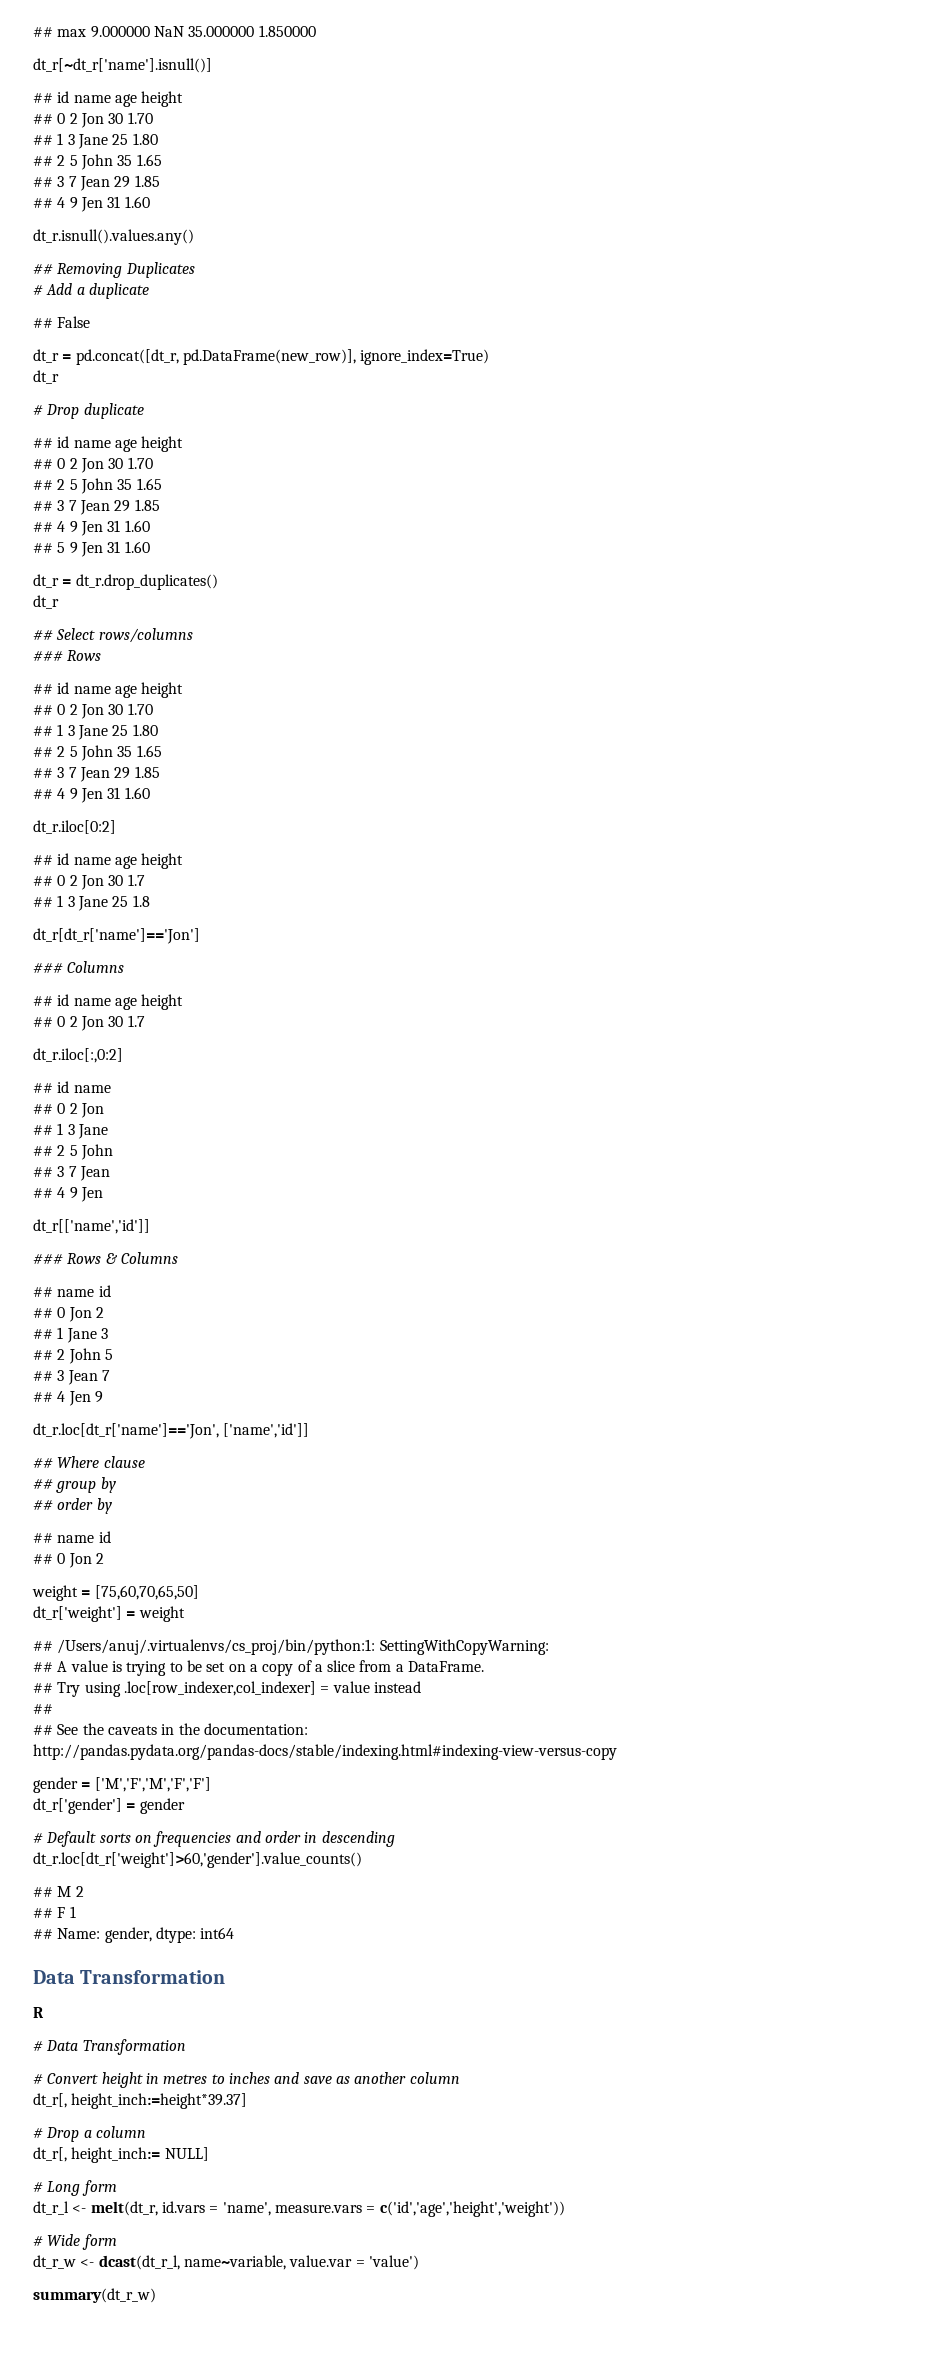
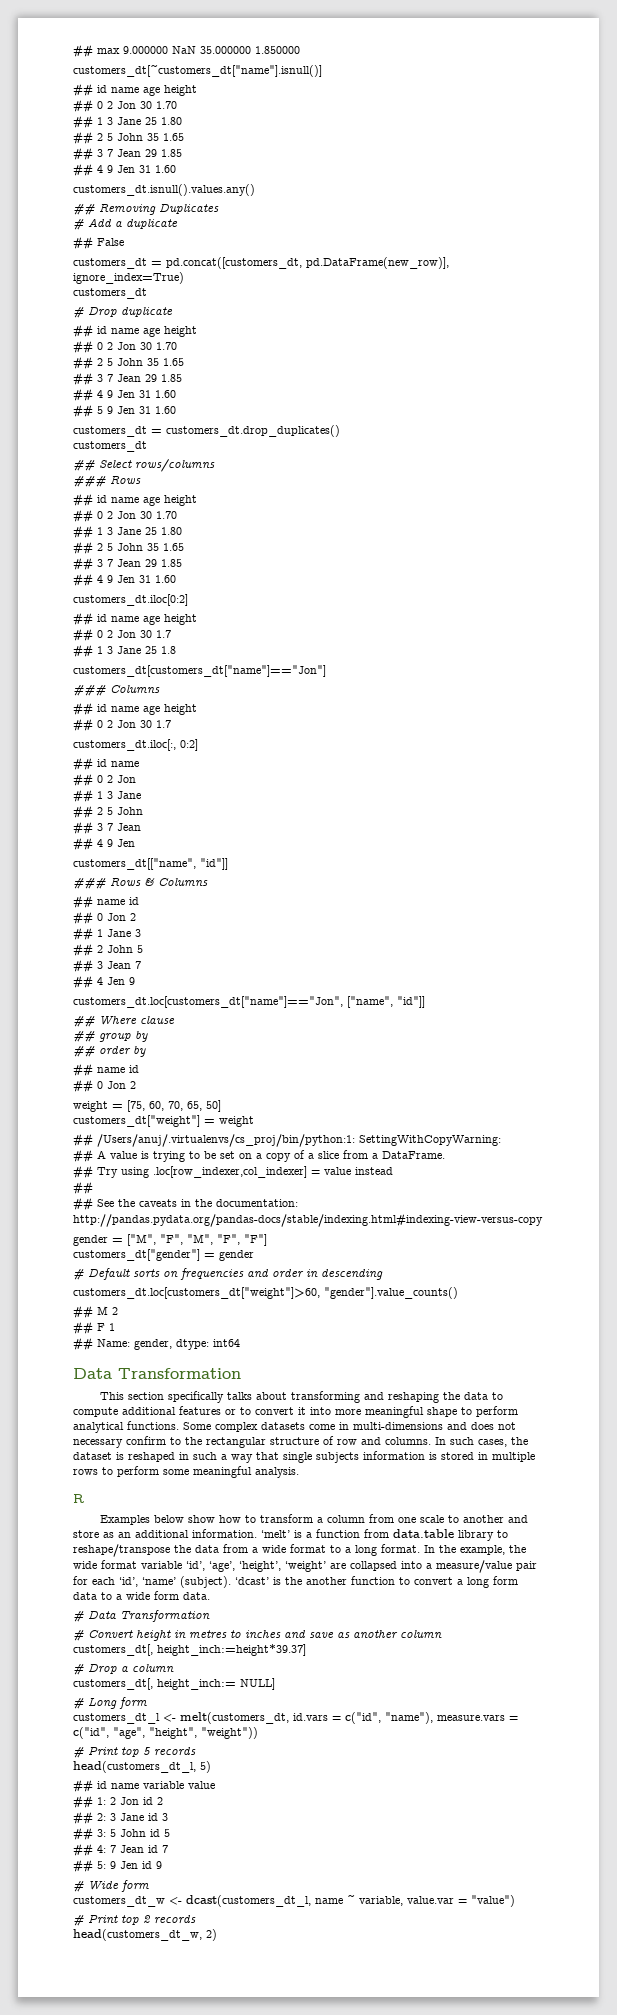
- dt_r[~dt_r['name'].isnull()]
+ customers_dt[~customers_dt["name"].isnull()]
- dt_r.isnull().values.any()
+ customers_dt.isnull().values.any()
- dt_r = pd.concat([dt_r, pd.DataFrame(new_row)], ignore_index=True)
- dt_r
+ customers_dt = pd.concat([customers_dt, pd.DataFrame(new_row)], ignore_index=True)
+ customers_dt
- dt_r = dt_r.drop_duplicates()
- dt_r
+ customers_dt = customers_dt.drop_duplicates()
+ customers_dt
- dt_r.iloc[0:2]
+ customers_dt.iloc[0:2]
- dt_r[dt_r['name']=='Jon']
+ customers_dt[customers_dt["name"]=="Jon"]
- dt_r.iloc[:,0:2]
+ customers_dt.iloc[:, 0:2]
- dt_r[['name','id']]
+ customers_dt[["name", "id"]]
- dt_r.loc[dt_r['name']=='Jon', ['name','id']]
+ customers_dt.loc[customers_dt["name"]=="Jon", ["name", "id"]]
- weight = [75,60,70,65,50]
- dt_r['weight'] = weight
+ weight = [75, 60, 70, 65, 50]
+ customers_dt["weight"] = weight
- gender = ['M','F','M','F','F']
- dt_r['gender'] = gender
+ gender = ["M", "F", "M", "F", "F"]
+ customers_dt["gender"] = gender
- dt_r.loc[dt_r['weight']>60,'gender'].value_counts()
+ customers_dt.loc[customers_dt["weight"]>60, "gender"].value_counts()
+ This section specifically talks about transforming and reshaping the data to compute additional features or to convert it into more meaningful shape to perform analytical functions. Some complex datasets come in multi-dimensions and does not necessary confirm to the rectangular structure of row and columns. In such cases, the dataset is reshaped in such a way that single subjects information is stored in multiple rows to perform some meaningful analysis.
  R
+ Examples below show how to transform a column from one scale to another and store as an additional information. ‘melt’ is a function from data.table library to reshape/transpose the data from a wide format to a long format. In the example, the wide format variable ‘id’, ‘age’, ‘height’, ‘weight’ are collapsed into a measure/value pair for each ‘id’, ‘name’ (subject). ‘dcast’ is the another function to convert a long form data to a wide form data.
- dt_r[, height_inch:=height*39.37]
+ customers_dt[, height_inch:=height*39.37]
- dt_r[, height_inch:= NULL]
+ customers_dt[, height_inch:= NULL]
- dt_r_l <- melt(dt_r, id.vars = 'name', measure.vars = c('id','age','height','weight'))
+ customers_dt_l <- melt(customers_dt, id.vars = c("id", "name"), measure.vars = c("id", "age", "height", "weight"))
+ # Print top 5 records
+ head(customers_dt_l, 5)
+ ## id name variable value
+ ## 1: 2 Jon id 2
+ ## 2: 3 Jane id 3
+ ## 3: 5 John id 5
+ ## 4: 7 Jean id 7
+ ## 5: 9 Jen id 9
  # Wide form
- dt_r_w <- dcast(dt_r_l, name~variable, value.var = 'value')
- summary(dt_r_w)
+ customers_dt_w <- dcast(customers_dt_l, name ~ variable, value.var = "value")
+ # Print top 2 records
+ head(customers_dt_w, 2)

